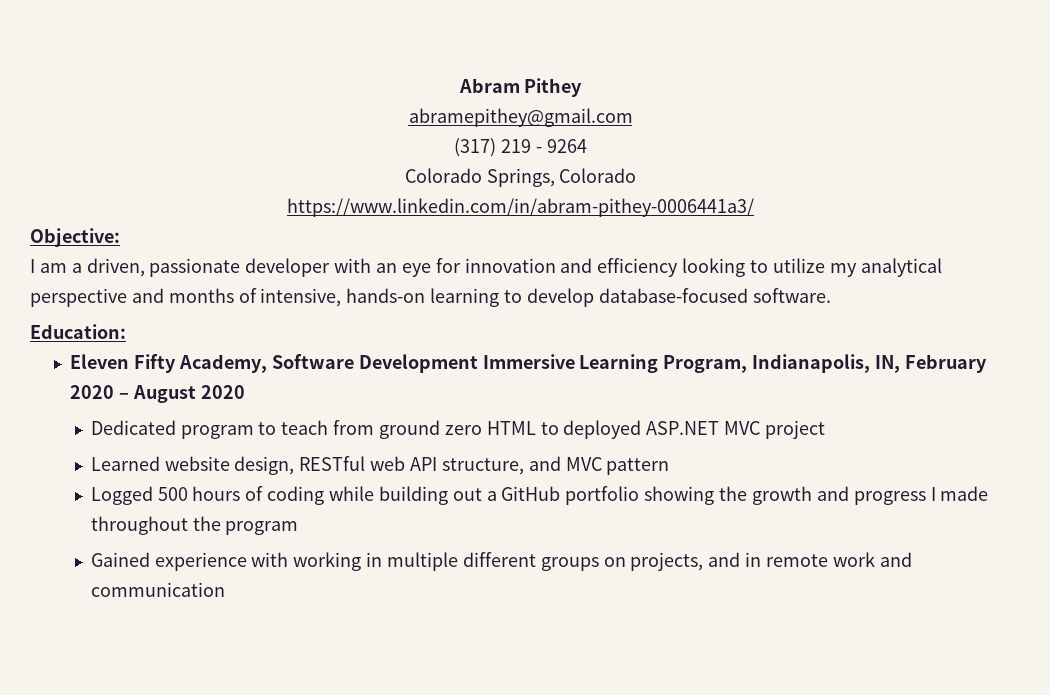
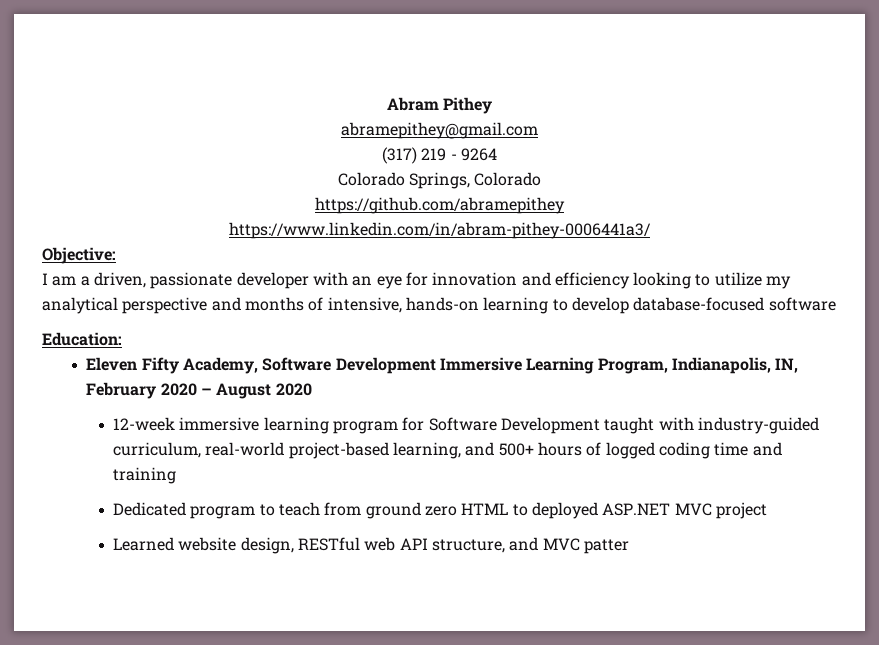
+ https://github.com/abramepithey
- I am a driven, passionate developer with an eye for innovation and efficiency looking to utilize my analytical perspective and months of intensive, hands-on learning to develop database-focused software.
+ I am a driven, passionate developer with an eye for innovation and efficiency looking to utilize my analytical perspective and months of intensive, hands-on learning to develop database-focused software
+ 12-week immersive learning program for Software Development taught with industry-guided curriculum, real-world project-based learning, and 500+ hours of logged coding time and training
- Learned website design, RESTful web API structure, and MVC pattern
- Logged 500 hours of coding while building out a GitHub portfolio showing the growth and progress I made throughout the program
- Gained experience with working in multiple different groups on projects, and in remote work and communication
+ Learned website design, RESTful web API structure, and MVC patter

